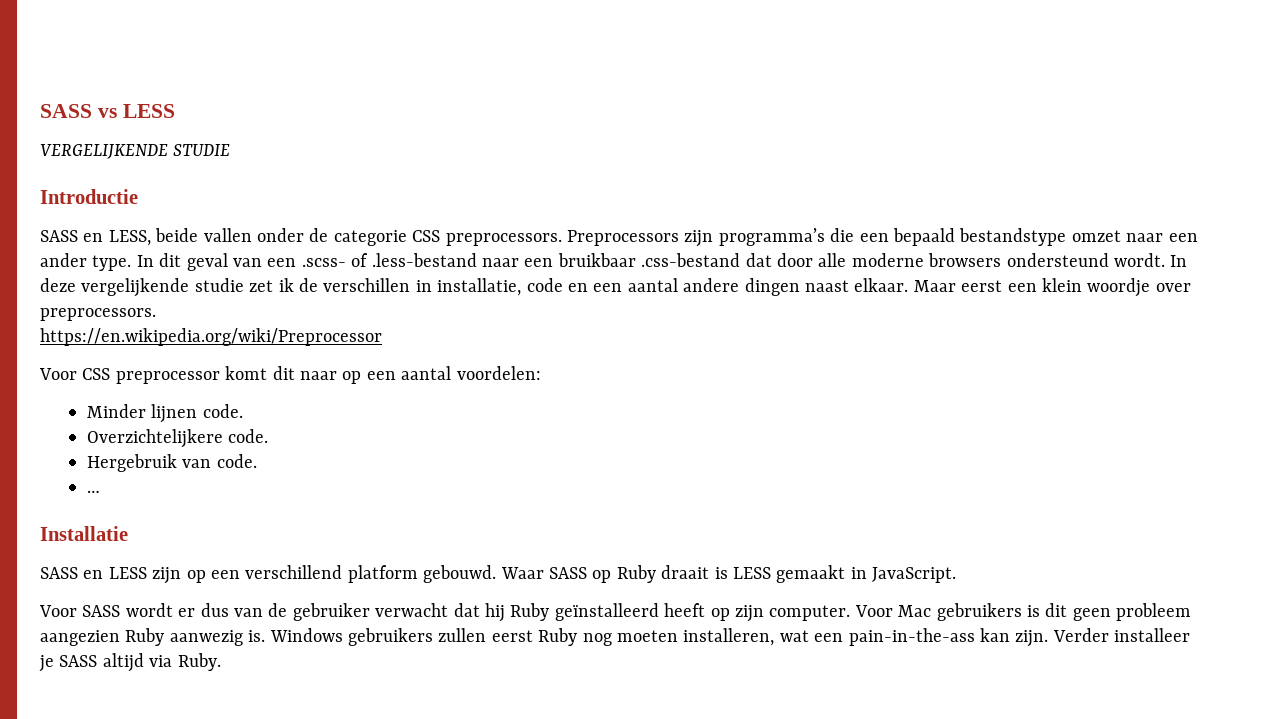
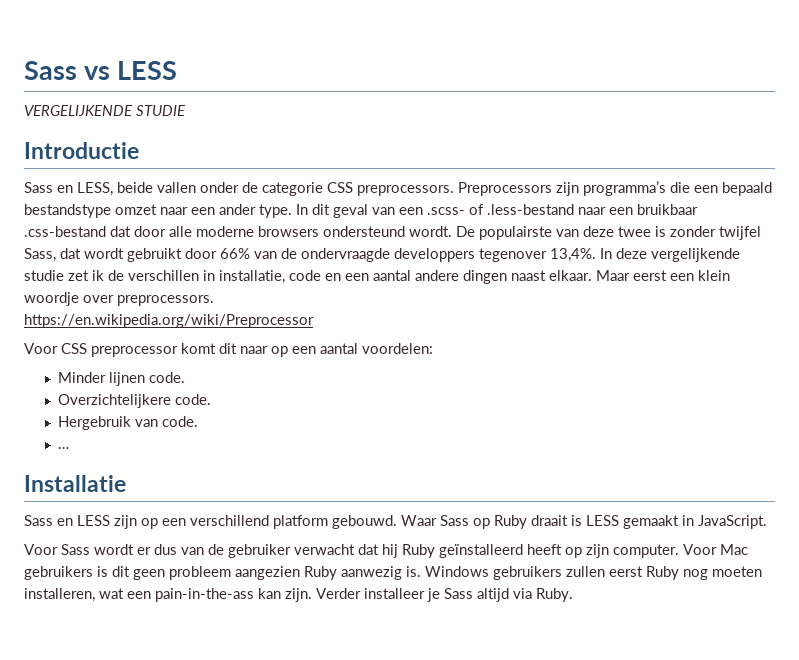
- SASS vs LESS
+ Sass vs LESS
- SASS en LESS, beide vallen onder de categorie CSS preprocessors.
+ Sass en LESS, beide vallen onder de categorie CSS preprocessors.
+ De populairste van deze twee is zonder twijfel Sass, dat wordt gebruikt door 66% van de ondervraagde developpers tegenover 13,4%.
- SASS en LESS zijn op een verschillend platform gebouwd.
+ Sass en LESS zijn op een verschillend platform gebouwd.
- Waar SASS op Ruby draait is LESS gemaakt in JavaScript.
+ Waar Sass op Ruby draait is LESS gemaakt in JavaScript.
- Voor SASS wordt er dus van de gebruiker verwacht dat hij Ruby geïnstalleerd heeft op zijn computer.
+ Voor Sass wordt er dus van de gebruiker verwacht dat hij Ruby geïnstalleerd heeft op zijn computer.
- Verder installeer je SASS altijd via Ruby.
+ Verder installeer je Sass altijd via Ruby.

